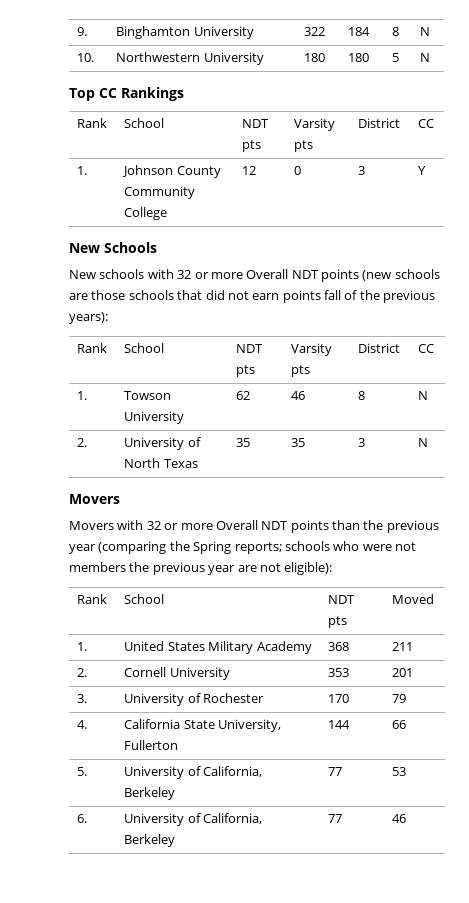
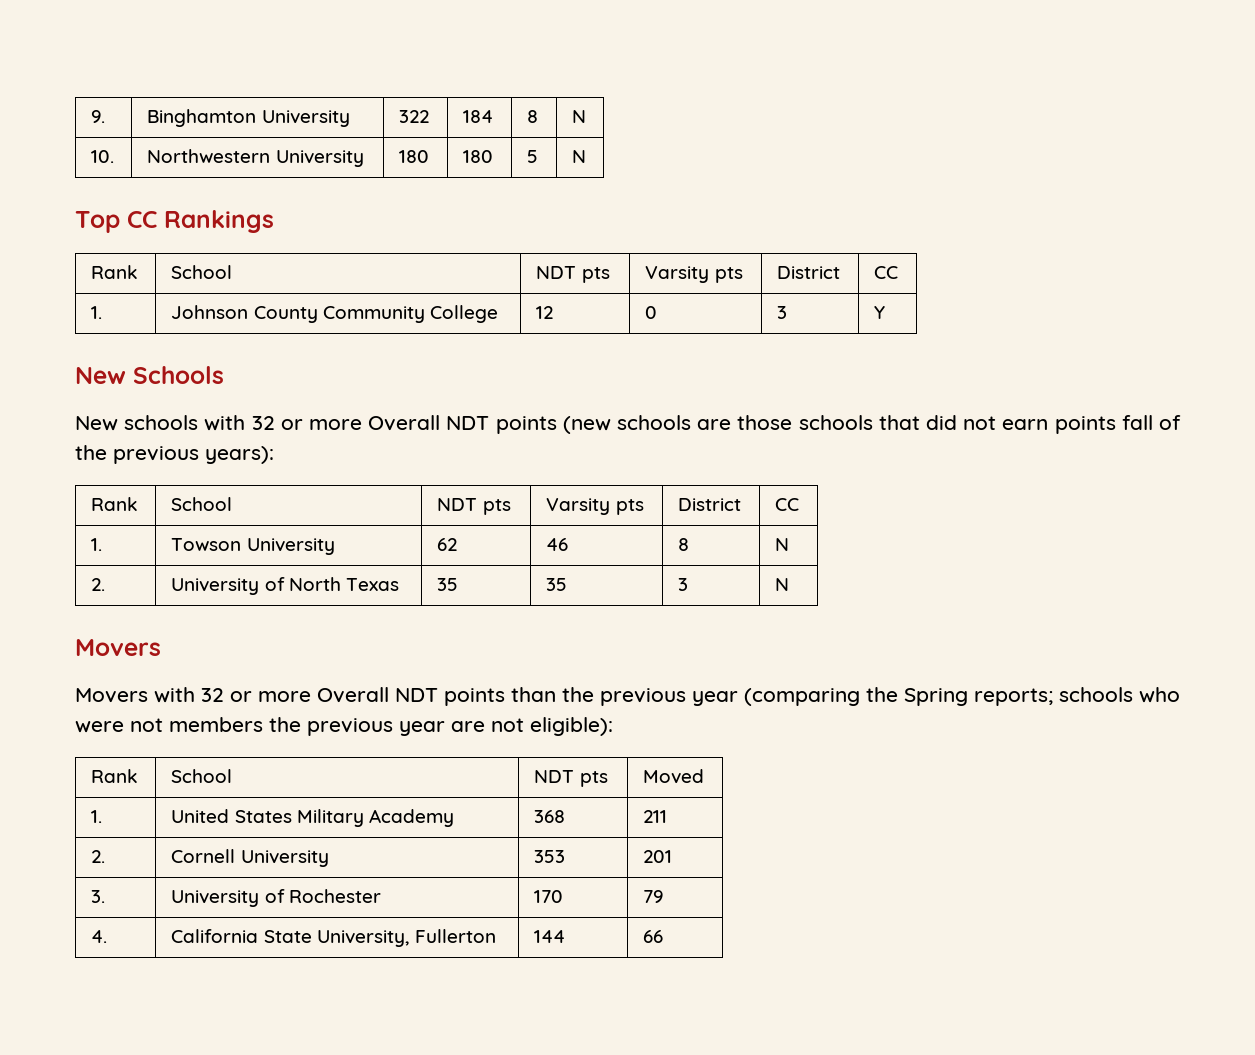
- 5. | University of California, Berkeley | 77 | 53
- 6. | University of California, Berkeley | 77 | 46

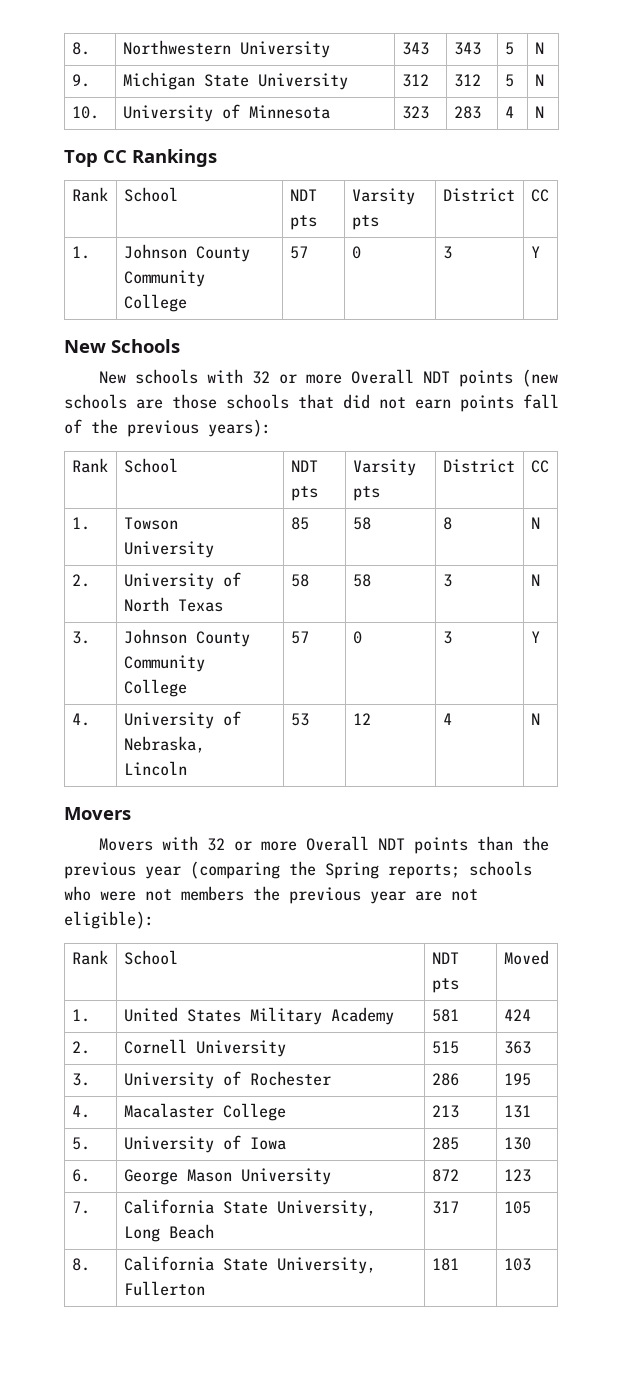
+ 8. | Northwestern University | 343 | 343 | 5 | N
- 9. | Binghamton University | 322 | 184 | 8 | N
+ 9. | Michigan State University | 312 | 312 | 5 | N
- 10. | Northwestern University | 180 | 180 | 5 | N
+ 10. | University of Minnesota | 323 | 283 | 4 | N
- 1. | Johnson County Community College | 12 | 0 | 3 | Y
+ 1. | Johnson County Community College | 57 | 0 | 3 | Y
- 1. | Towson University | 62 | 46 | 8 | N
+ 1. | Towson University | 85 | 58 | 8 | N
- 2. | University of North Texas | 35 | 35 | 3 | N
+ 2. | University of North Texas | 58 | 58 | 3 | N
+ 3. | Johnson County Community College | 57 | 0 | 3 | Y
+ 4. | University of Nebraska, Lincoln | 53 | 12 | 4 | N
- 1. | United States Military Academy | 368 | 211
+ 1. | United States Military Academy | 581 | 424
- 2. | Cornell University | 353 | 201
+ 2. | Cornell University | 515 | 363
- 3. | University of Rochester | 170 | 79
- 4. | California State University, Fullerton | 144 | 66
+ 3. | University of Rochester | 286 | 195
+ 4. | Macalaster College | 213 | 131
+ 5. | University of Iowa | 285 | 130
+ 6. | George Mason University | 872 | 123
+ 7. | California State University, Long Beach | 317 | 105
+ 8. | California State University, Fullerton | 181 | 103

